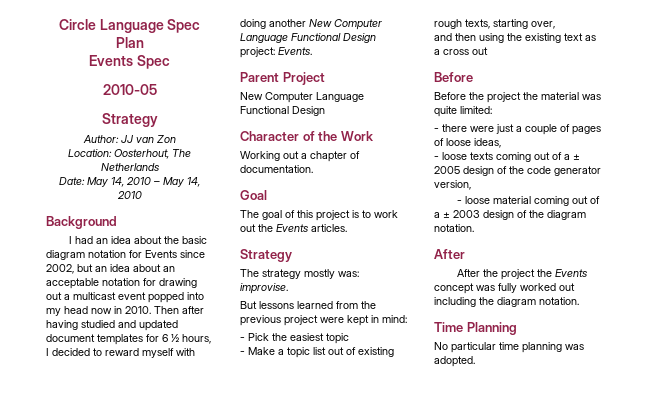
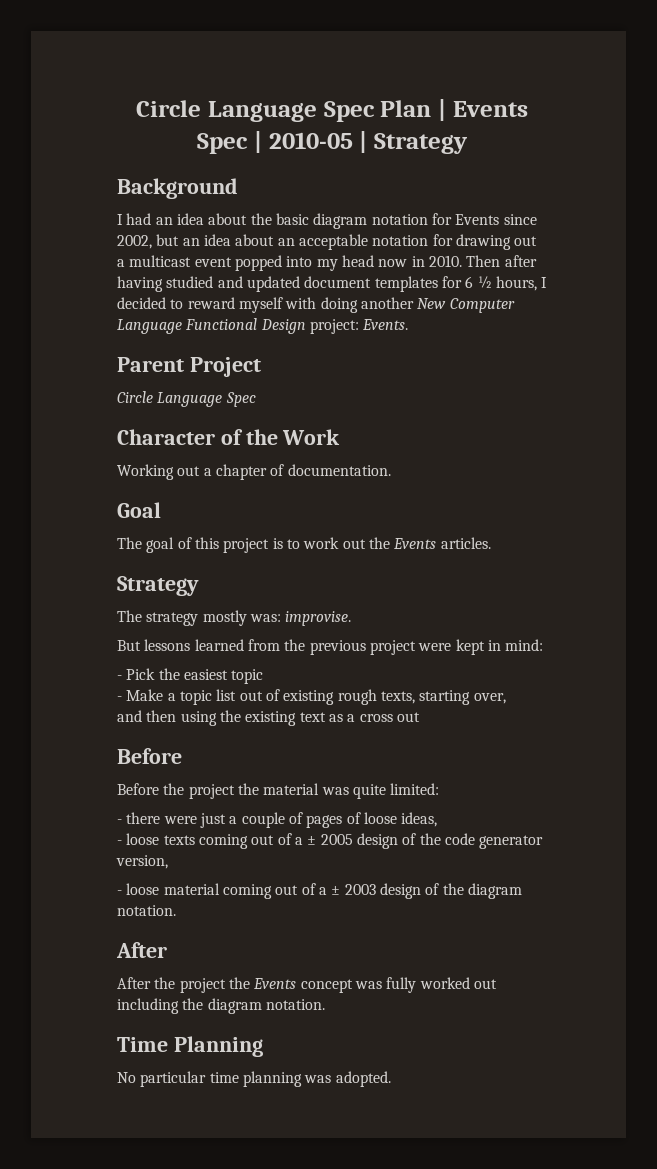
- Circle Language Spec Plan
- Events Spec
- 2010-05
- Strategy
- Author: JJ van Zon
- Location: Oosterhout, The Netherlands
- Date: May 14, 2010 – May 14, 2010
+ Circle Language Spec Plan | Events Spec | 2010-05 | Strategy
  Parent Project
- New Computer Language Functional Design
+ Circle Language Spec

